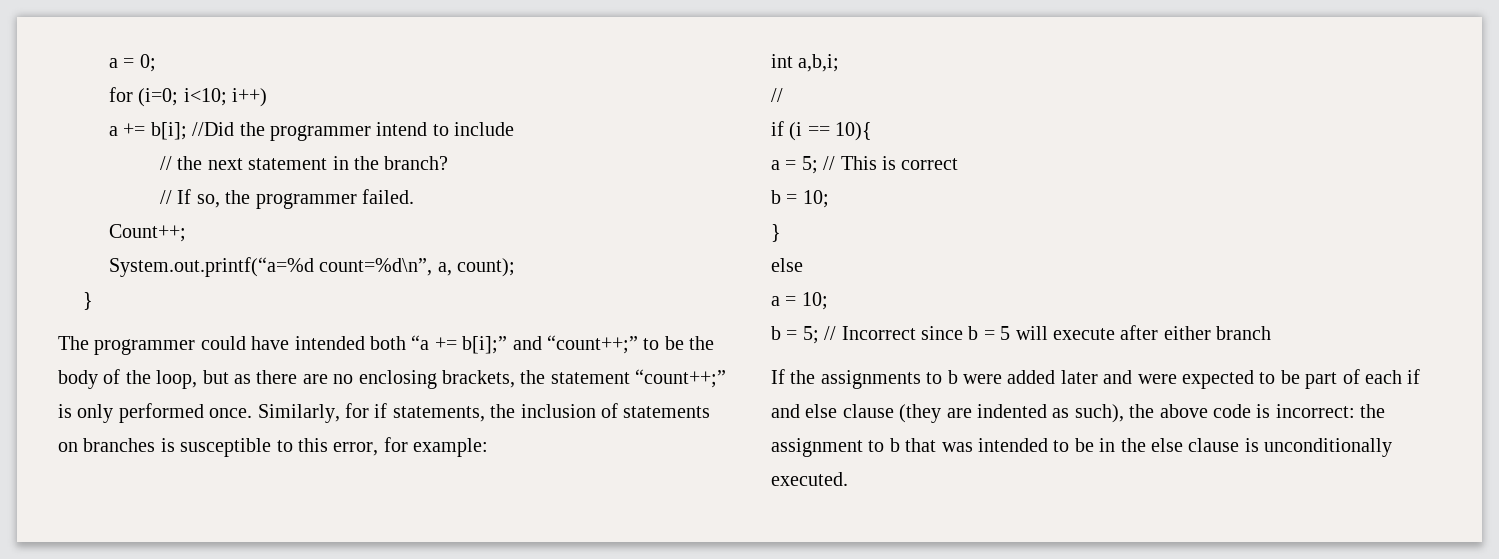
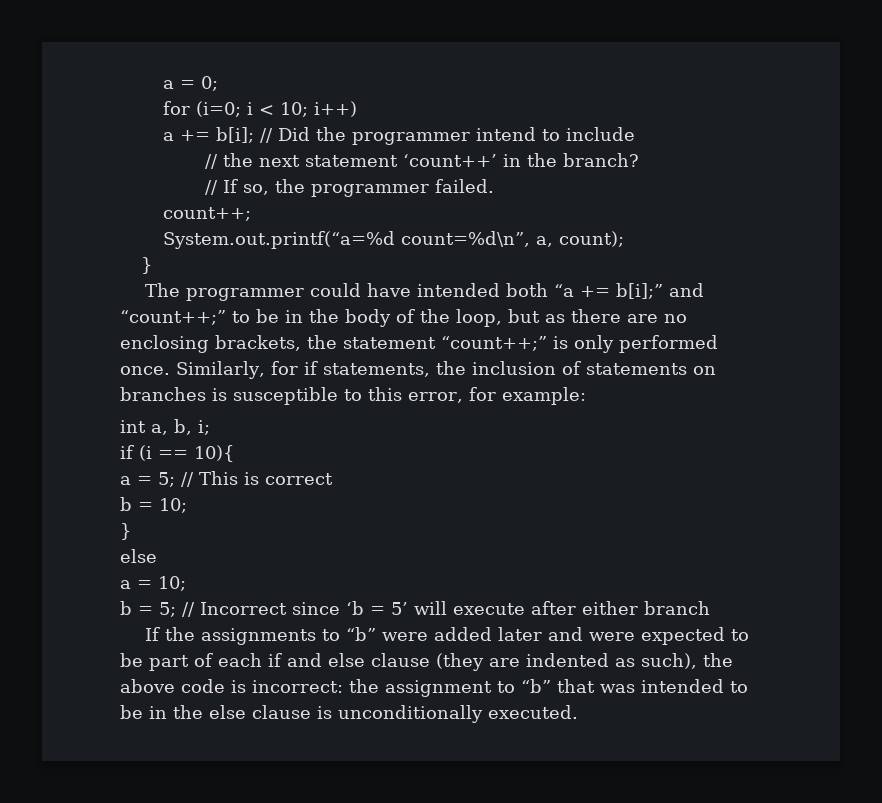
- for (i=0; i<10; i++)
+ for (i=0; i < 10; i++)
- a += b[i]; //Did the programmer intend to include
+ a += b[i]; // Did the programmer intend to include
- // the next statement in the branch?
+ // the next statement ‘count++’ in the branch?
- Count++;
+ count++;
- The programmer could have intended both “a += b[i];” and “count++;” to be the body of the loop, but as there are no enclosing brackets, the statement “count++;” is only performed once.
+ The programmer could have intended both “a += b[i];” and “count++;” to be in the body of the loop, but as there are no enclosing brackets, the statement “count++;” is only performed once.
- int a,b,i;
- //
+ int a, b, i;
- b = 5; // Incorrect since b = 5 will execute after either branch
+ b = 5; // Incorrect since ‘b = 5’ will execute after either branch
- If the assignments to b were added later and were expected to be part of each if and else clause (they are indented as such), the above code is incorrect: the assignment to b that was intended to be in the else clause is unconditionally executed.
+ If the assignments to “b” were added later and were expected to be part of each if and else clause (they are indented as such), the above code is incorrect: the assignment to “b” that was intended to be in the else clause is unconditionally executed.

